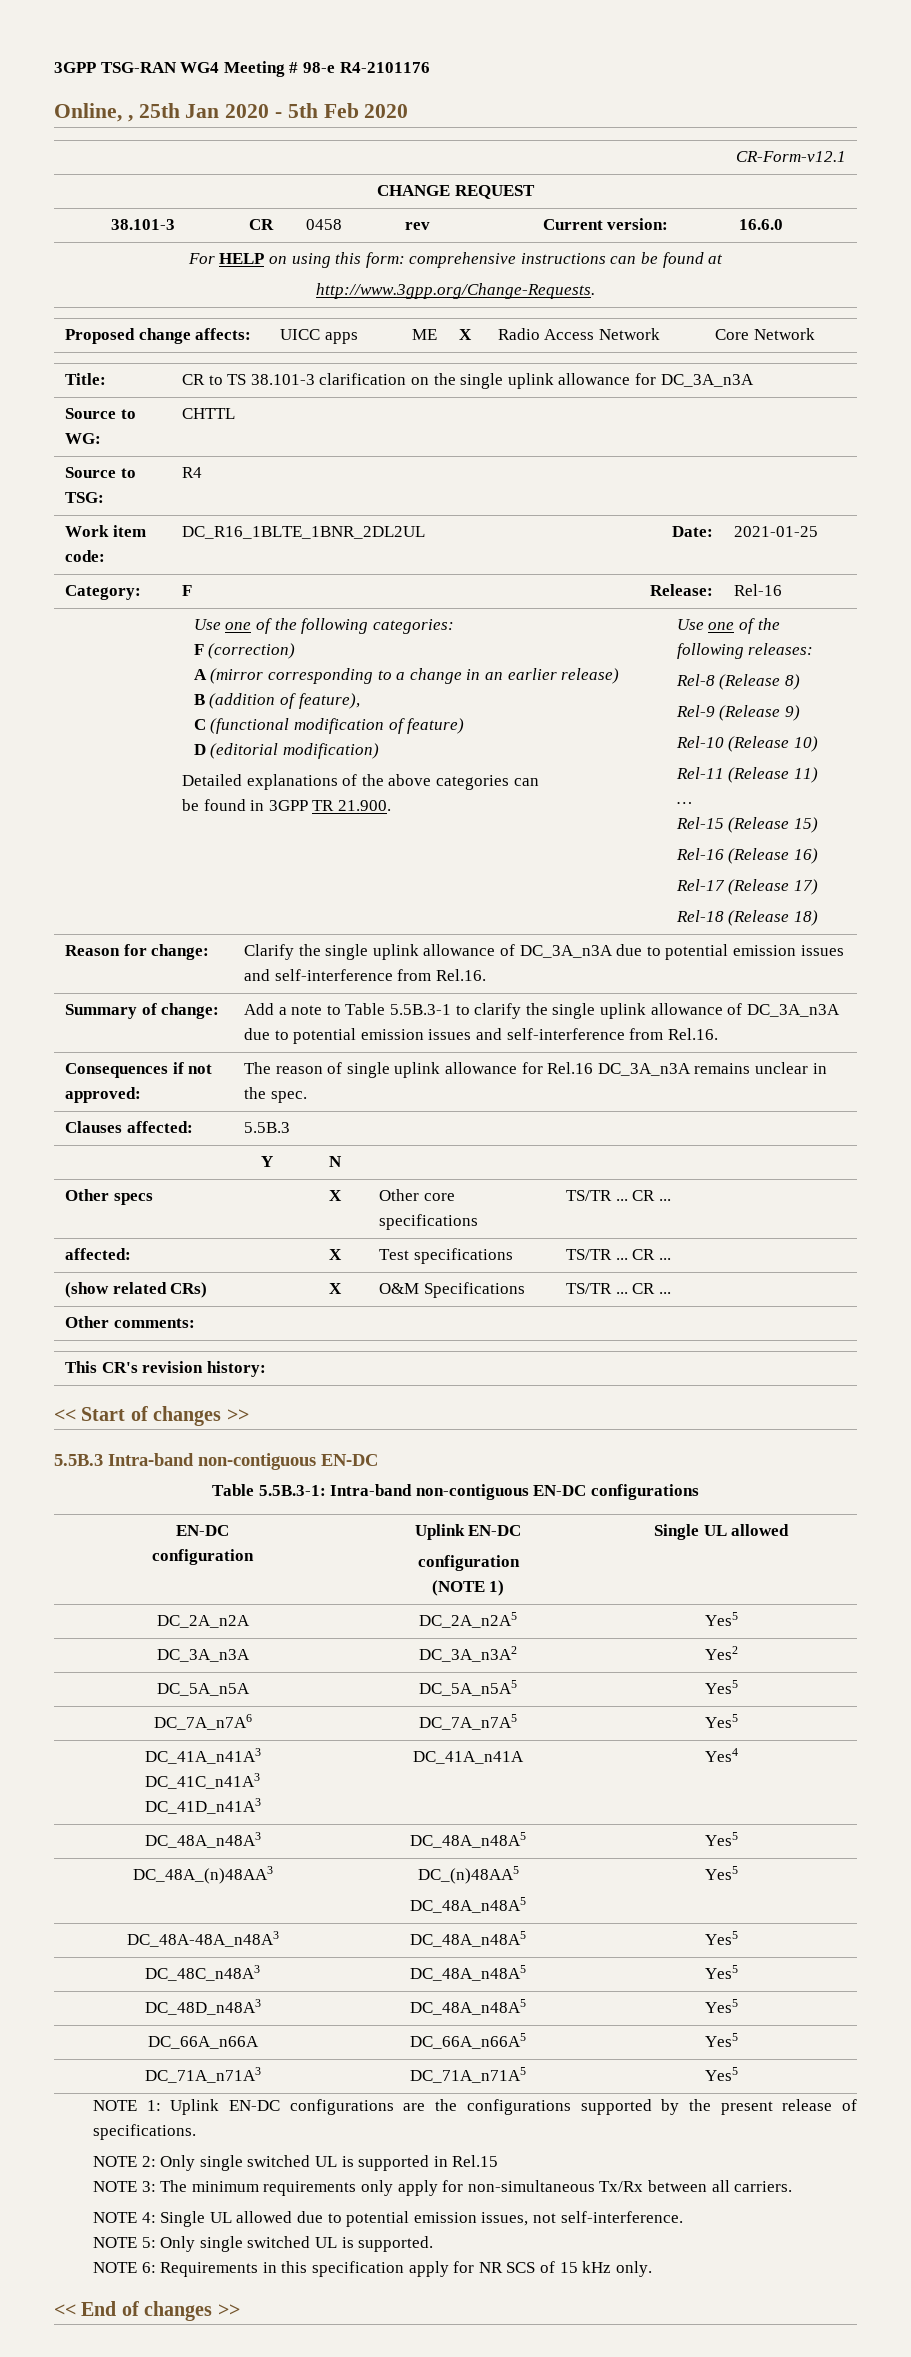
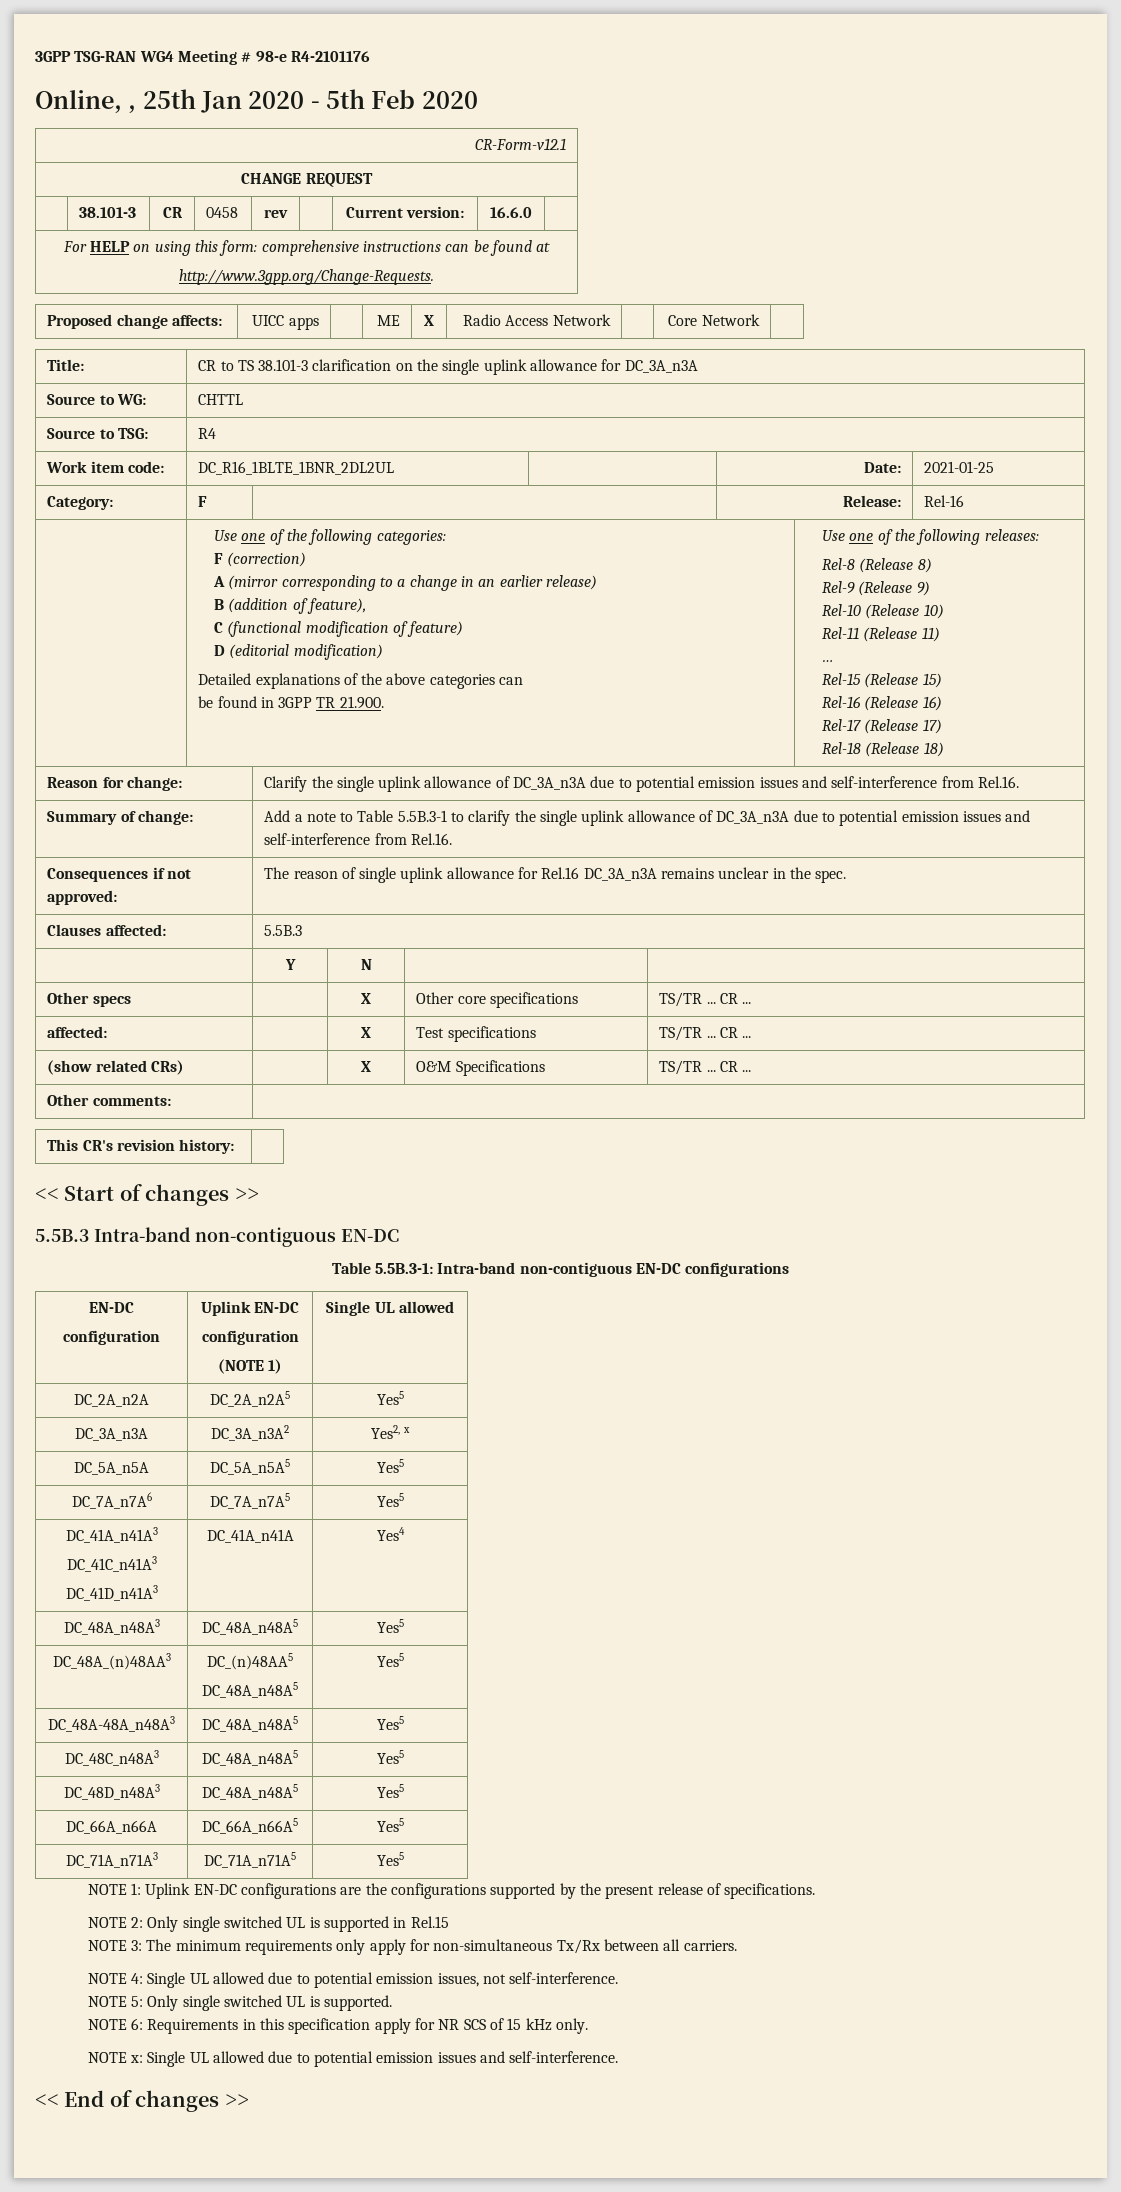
- DC_3A_n3A | DC_3A_n3A2 | Yes2
+ DC_3A_n3A | DC_3A_n3A2 | Yes2, x
+ NOTE x: Single UL allowed due to potential emission issues and self-interference.

